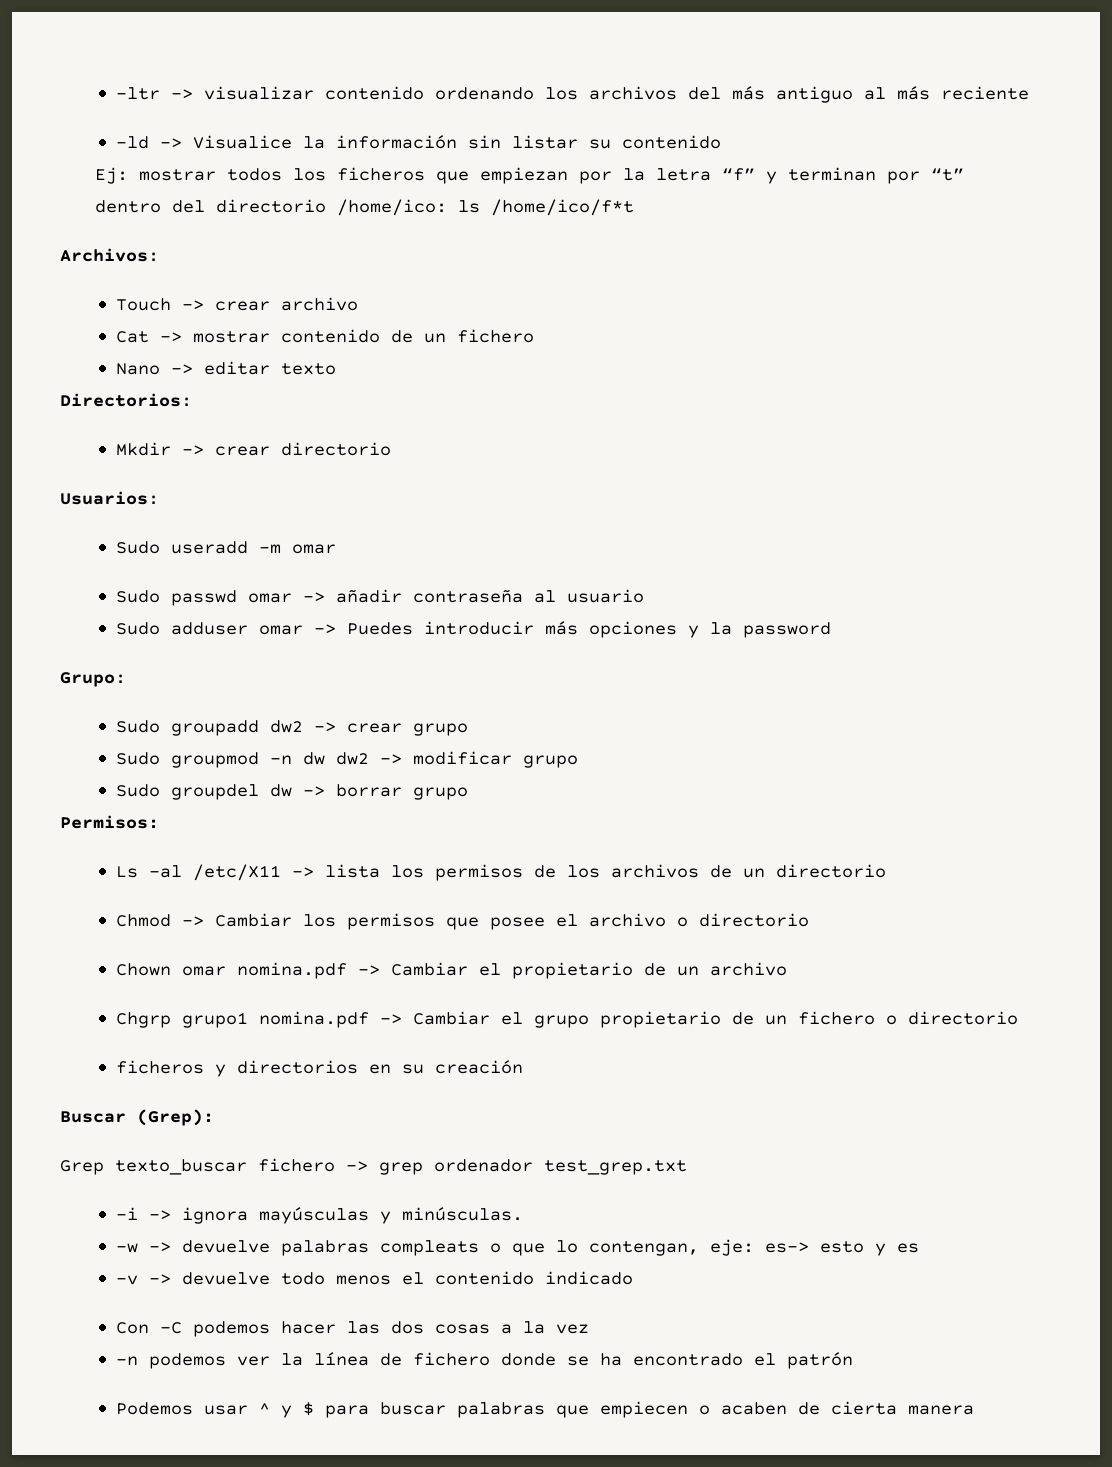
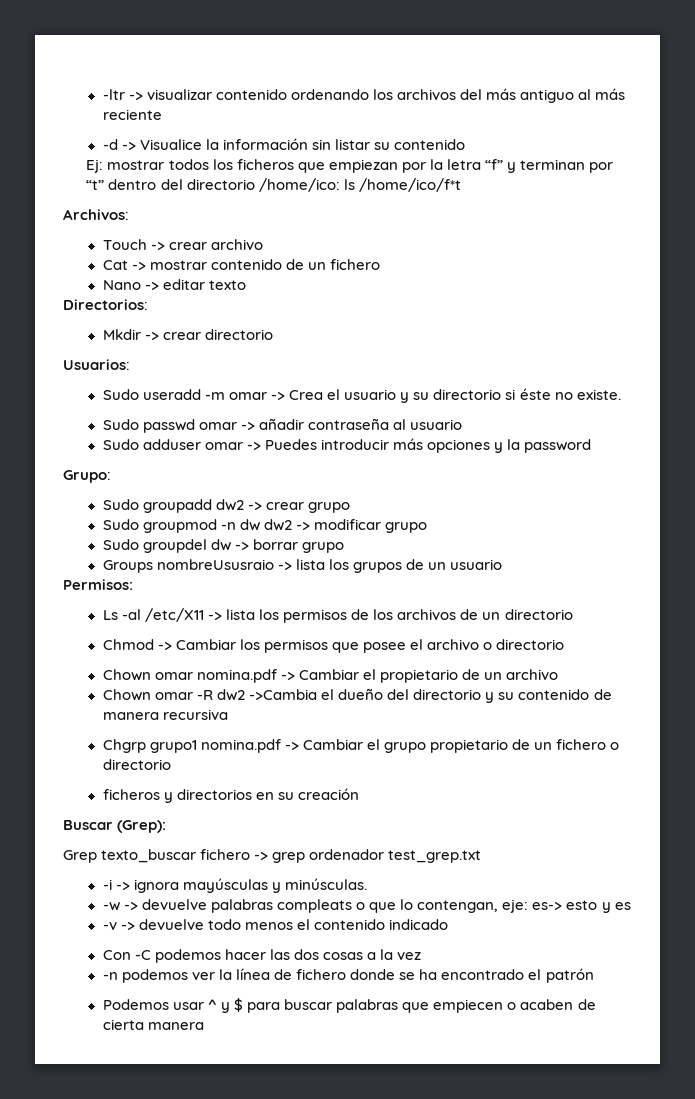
- -ld -> Visualice la información sin listar su contenido
+ -d -> Visualice la información sin listar su contenido
- Sudo useradd -m omar
+ Sudo useradd -m omar -> Crea el usuario y su directorio si éste no existe.
+ Groups nombreUsusraio -> lista los grupos de un usuario
+ Chown omar -R dw2 ->Cambia el dueño del directorio y su contenido de manera recursiva

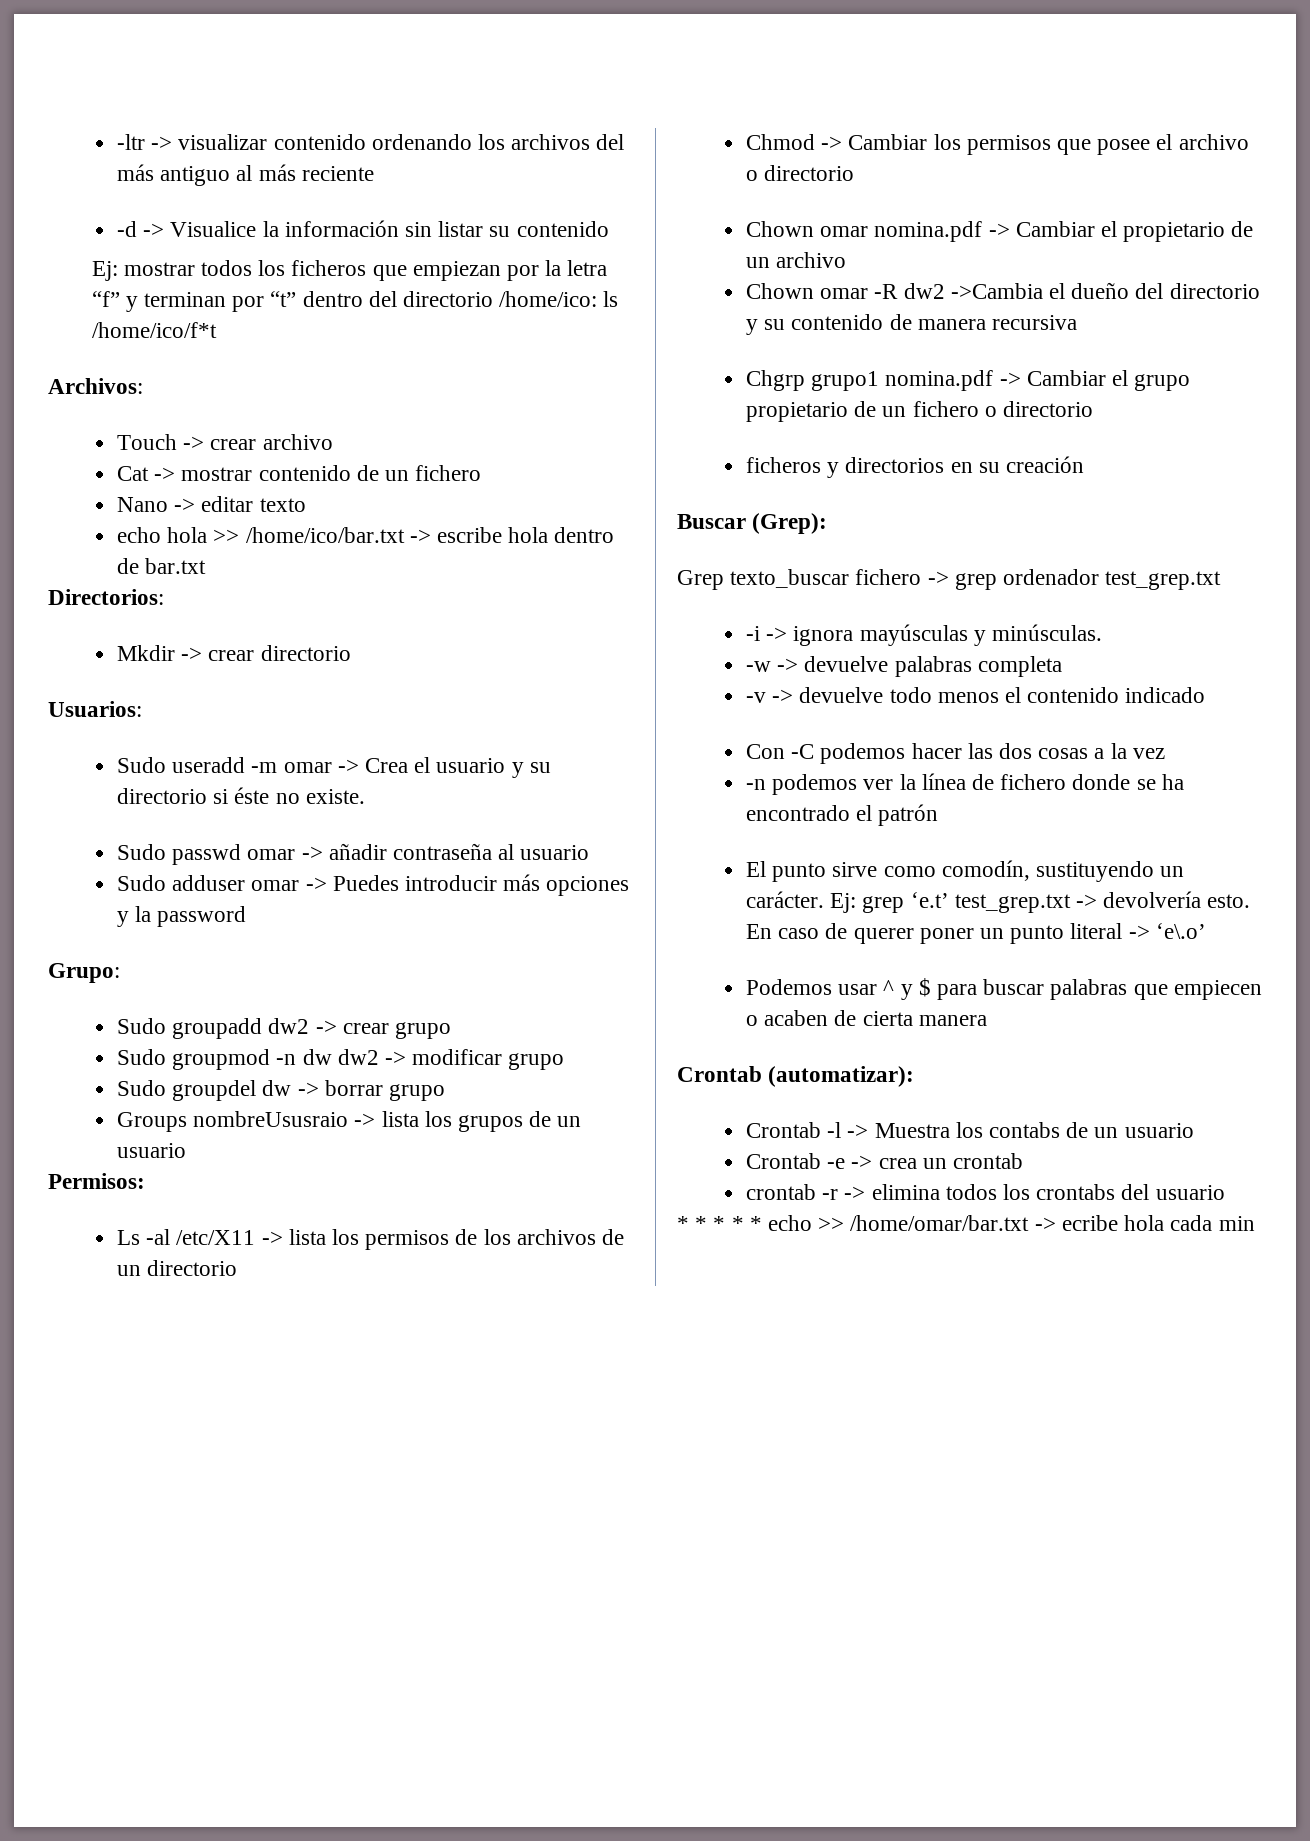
+ echo hola >> /home/ico/bar.txt -> escribe hola dentro de bar.txt
- -w -> devuelve palabras compleats o que lo contengan, eje: es-> esto y es
+ -w -> devuelve palabras completa
+ El punto sirve como comodín, sustituyendo un carácter. Ej: grep ‘e.t’ test_grep.txt -> devolvería esto. En caso de querer poner un punto literal -> ‘e\.o’
+ Crontab (automatizar):
+ Crontab -l -> Muestra los contabs de un usuario
+ Crontab -e -> crea un crontab
+ crontab -r -> elimina todos los crontabs del usuario
+ * * * * * echo >> /home/omar/bar.txt -> ecribe hola cada min

